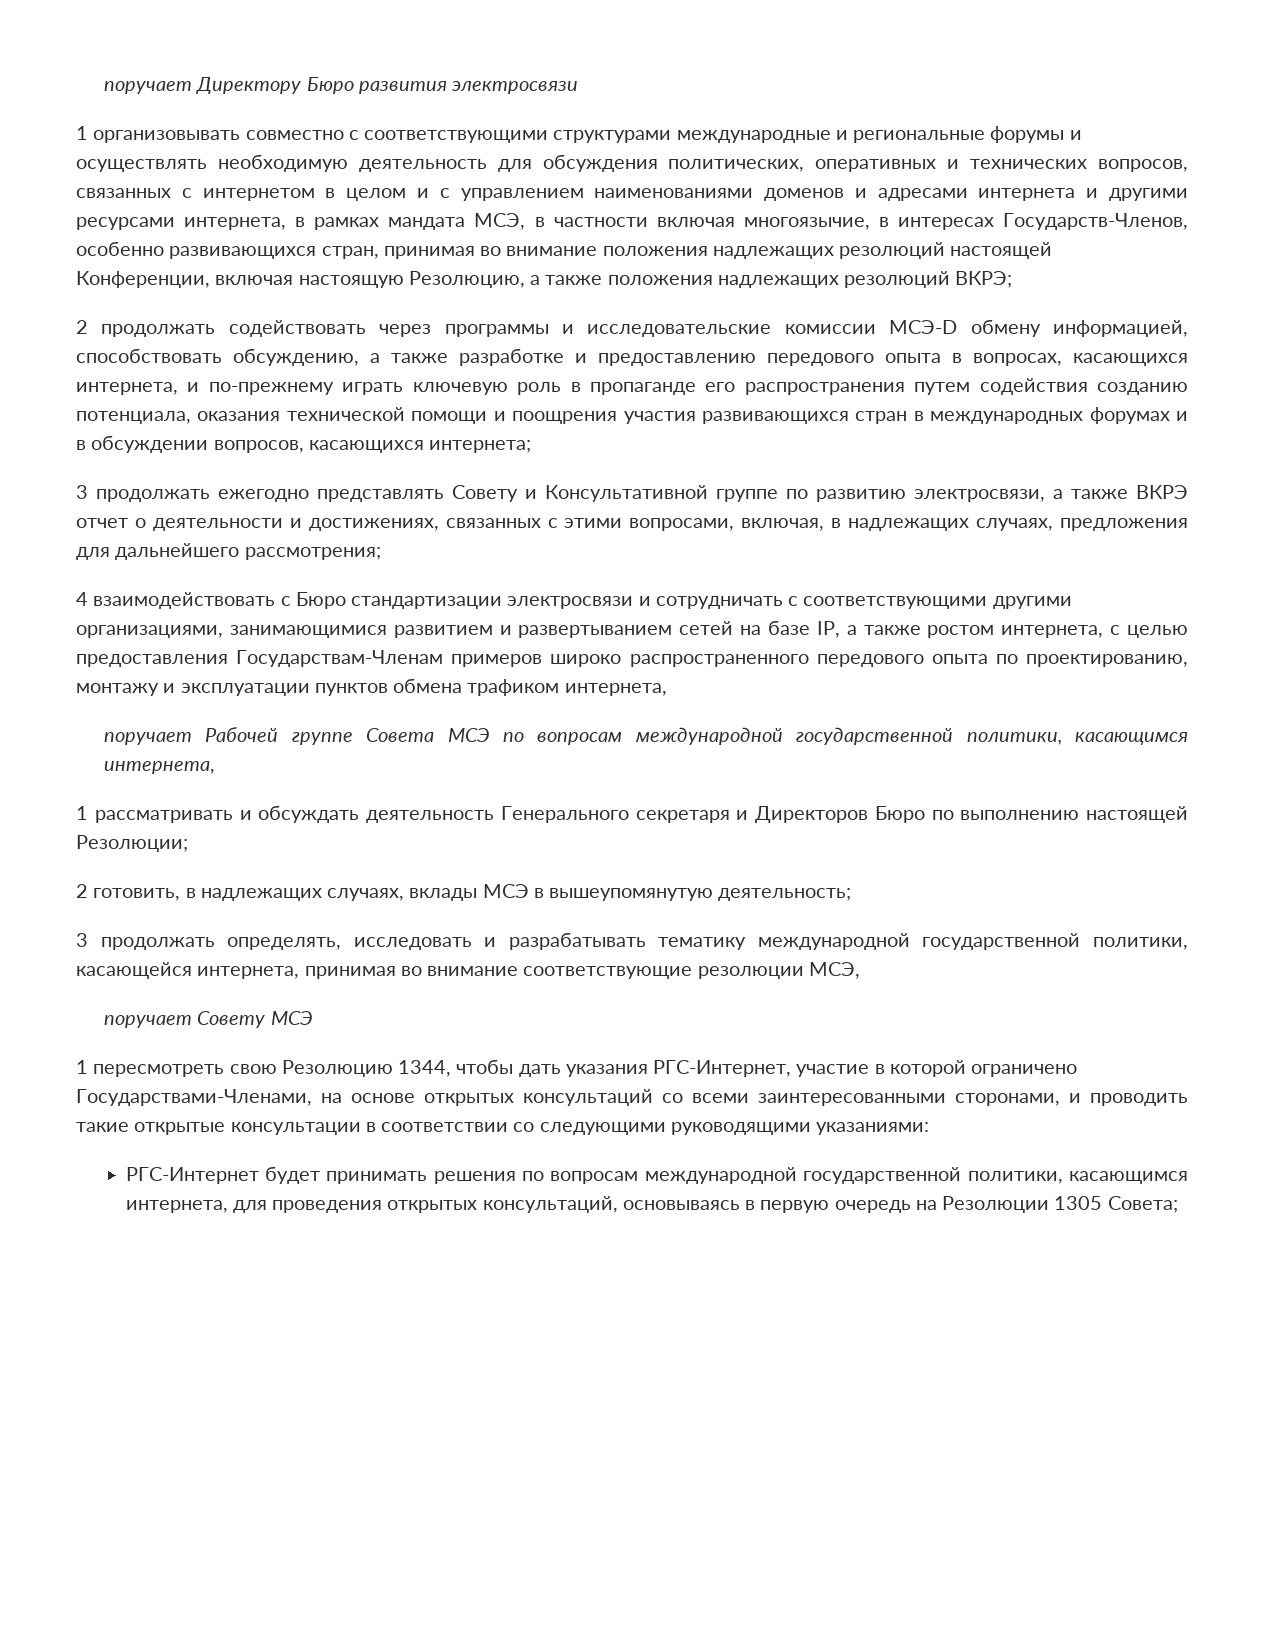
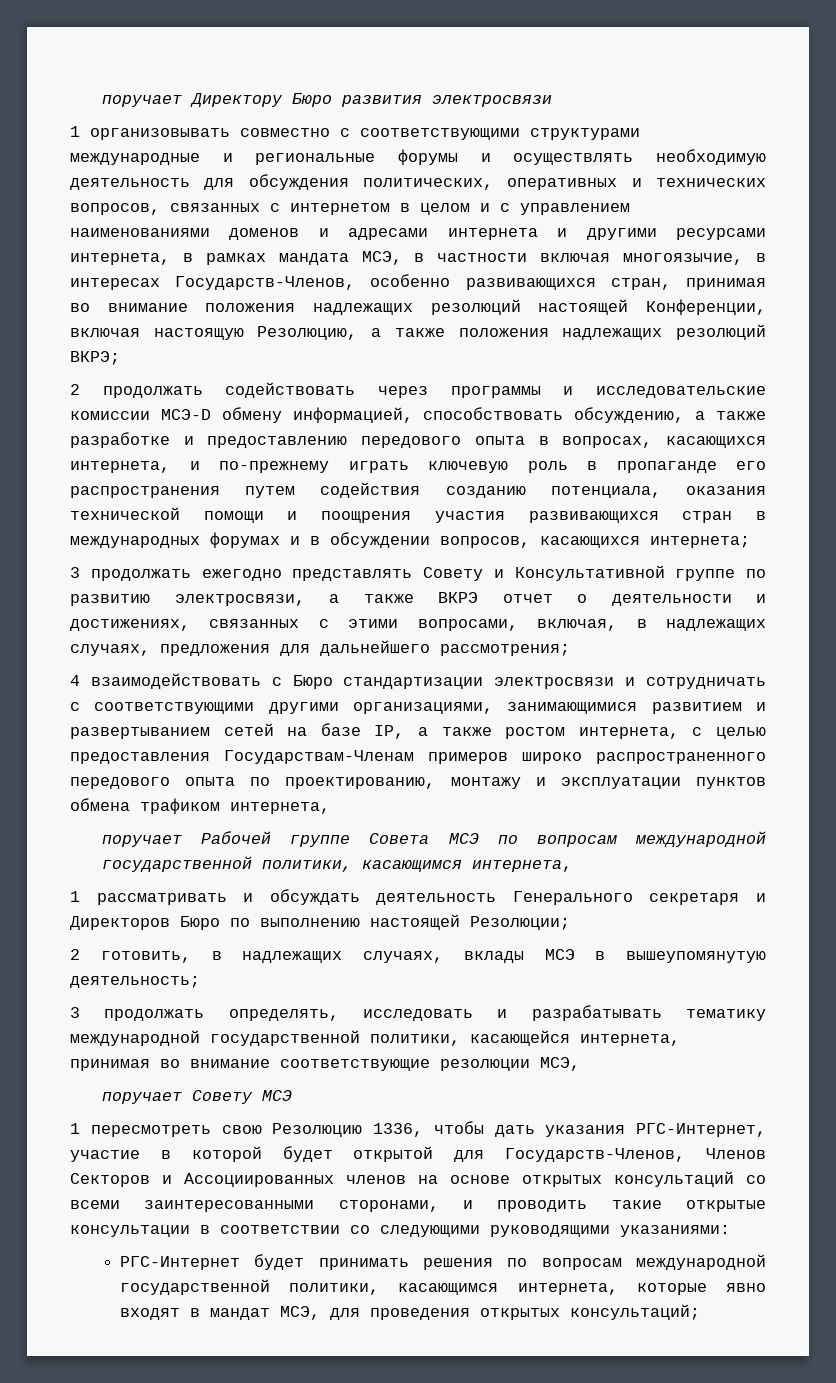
- 1 пересмотреть свою Резолюцию 1344, чтобы дать указания РГС-Интернет, участие в которой ограничено Государствами-Членами, на основе открытых консультаций со всеми заинтересованными сторонами, и проводить такие открытые консультации в соответствии со следующими руководящими указаниями:
+ 1 пересмотреть свою Резолюцию 1336, чтобы дать указания РГС-Интернет, участие в которой будет открытой для Государств-Членов, Членов Секторов и Ассоциированных членов на основе открытых консультаций со всеми заинтересованными сторонами, и проводить такие открытые консультации в соответствии со следующими руководящими указаниями:
- РГС-Интернет будет принимать решения по вопросам международной государственной политики, касающимся интернета, для проведения открытых консультаций, основываясь в первую очередь на Резолюции 1305 Совета;
+ РГС-Интернет будет принимать решения по вопросам международной государственной политики, касающимся интернета, которые явно входят в мандат МСЭ, для проведения открытых консультаций;

